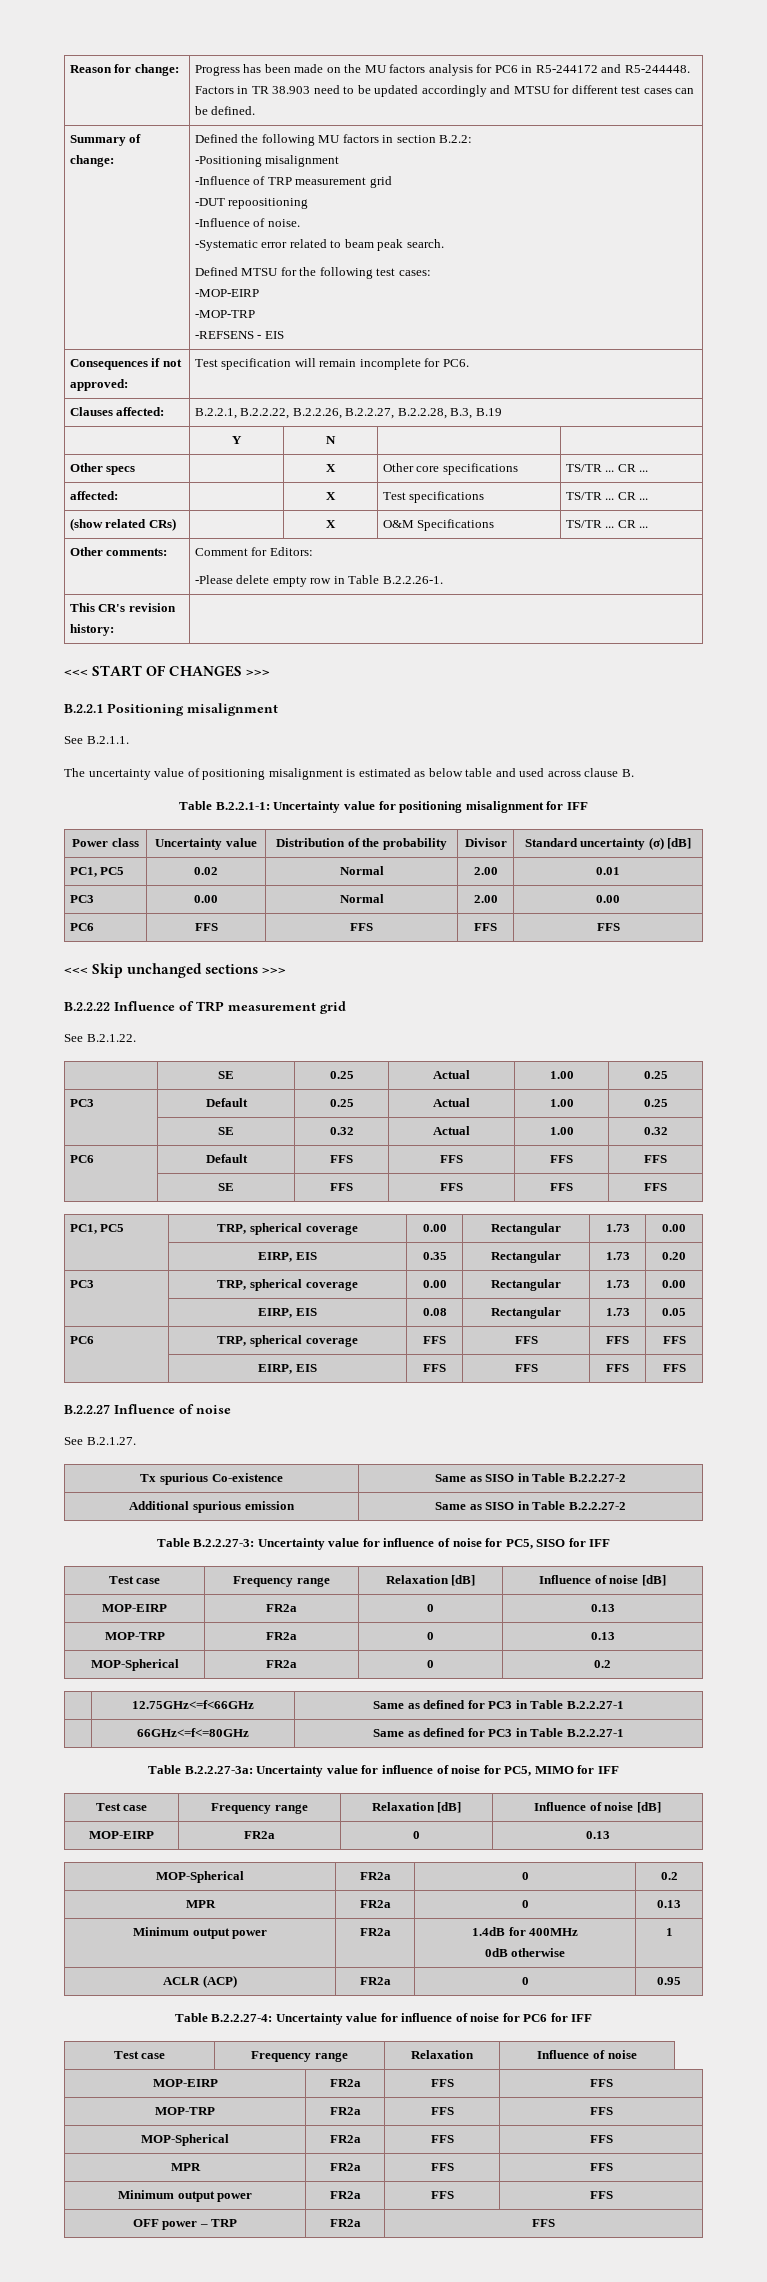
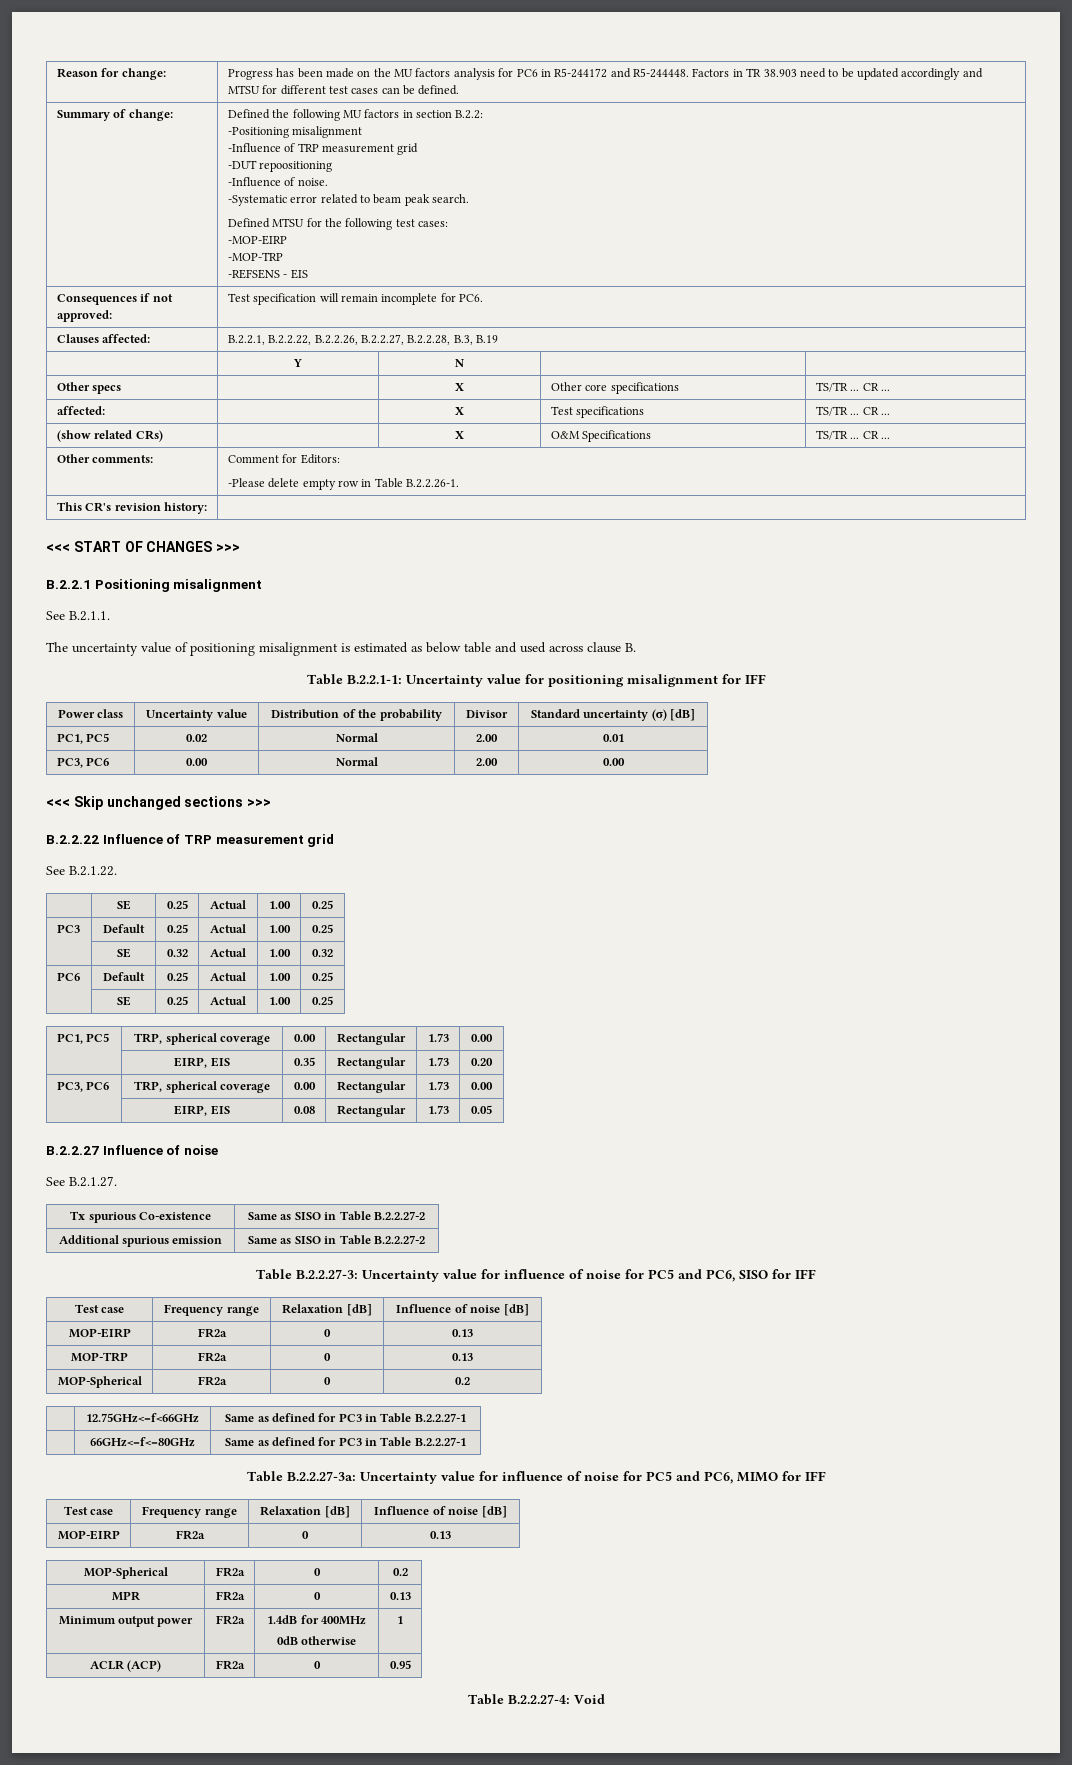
- PC3 | 0.00 | Normal | 2.00 | 0.00
+ PC3, PC6 | 0.00 | Normal | 2.00 | 0.00
- PC6 | FFS | FFS | FFS | FFS
- PC6 | Default | FFS | FFS | FFS | FFS
- | SE | FFS | FFS | FFS | FFS
+ PC6 | Default | 0.25 | Actual | 1.00 | 0.25
+ | SE | 0.25 | Actual | 1.00 | 0.25
- PC3 | TRP, spherical coverage | 0.00 | Rectangular | 1.73 | 0.00
+ PC3, PC6 | TRP, spherical coverage | 0.00 | Rectangular | 1.73 | 0.00
- PC6 | TRP, spherical coverage | FFS | FFS | FFS | FFS
- | EIRP, EIS | FFS | FFS | FFS | FFS
- Table B.2.2.27-3: Uncertainty value for influence of noise for PC5, SISO for IFF
+ Table B.2.2.27-3: Uncertainty value for influence of noise for PC5 and PC6, SISO for IFF
- Table B.2.2.27-3a: Uncertainty value for influence of noise for PC5, MIMO for IFF
+ Table B.2.2.27-3a: Uncertainty value for influence of noise for PC5 and PC6, MIMO for IFF
- Table B.2.2.27-4: Uncertainty value for influence of noise for PC6 for IFF
- Test case | Frequency range | Relaxation | Influence of noise
- MOP-EIRP | FR2a | FFS | FFS
- MOP-TRP | FR2a | FFS | FFS
- MOP-Spherical | FR2a | FFS | FFS
- MPR | FR2a | FFS | FFS
- Minimum output power | FR2a | FFS | FFS
- OFF power – TRP | FR2a | FFS
+ Table B.2.2.27-4: Void

